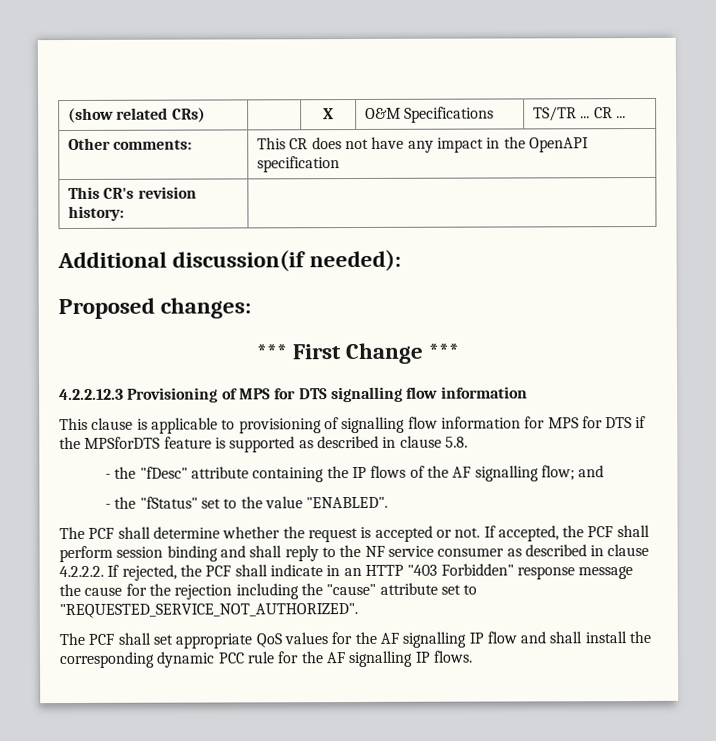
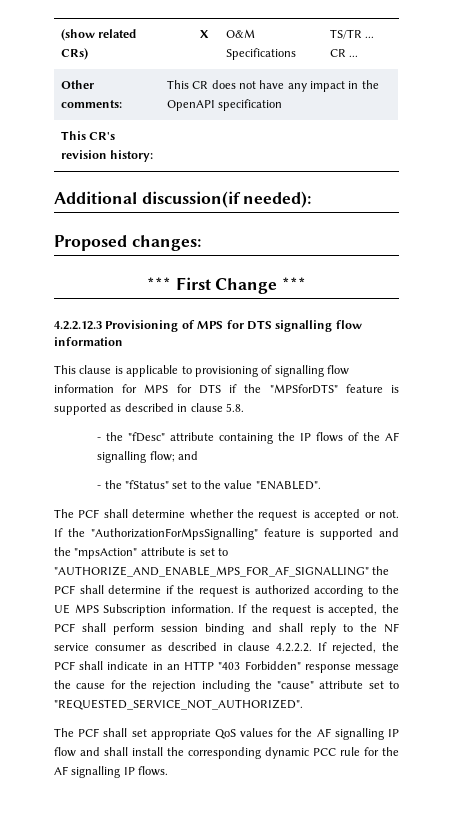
- This clause is applicable to provisioning of signalling flow information for MPS for DTS if the MPSforDTS feature is supported as described in clause 5.8.
+ This clause is applicable to provisioning of signalling flow information for MPS for DTS if the "MPSforDTS" feature is supported as described in clause 5.8.
- If accepted, the PCF shall perform session binding and shall reply to the NF service consumer as described in clause 4.2.2.2. If rejected, the PCF shall indicate in an HTTP "403 Forbidden" response message the cause for the rejection including the "cause" attribute set to "REQUESTED_SERVICE_NOT_AUTHORIZED".
+ If the "AuthorizationForMpsSignalling" feature is supported and the "mpsAction" attribute is set to "AUTHORIZE_AND_ENABLE_MPS_FOR_AF_SIGNALLING" the PCF shall determine if the request is authorized according to the UE MPS Subscription information. If the request is accepted, the PCF shall perform session binding and shall reply to the NF service consumer as described in clause 4.2.2.2. If rejected, the PCF shall indicate in an HTTP "403 Forbidden" response message the cause for the rejection including the "cause" attribute set to "REQUESTED_SERVICE_NOT_AUTHORIZED".

